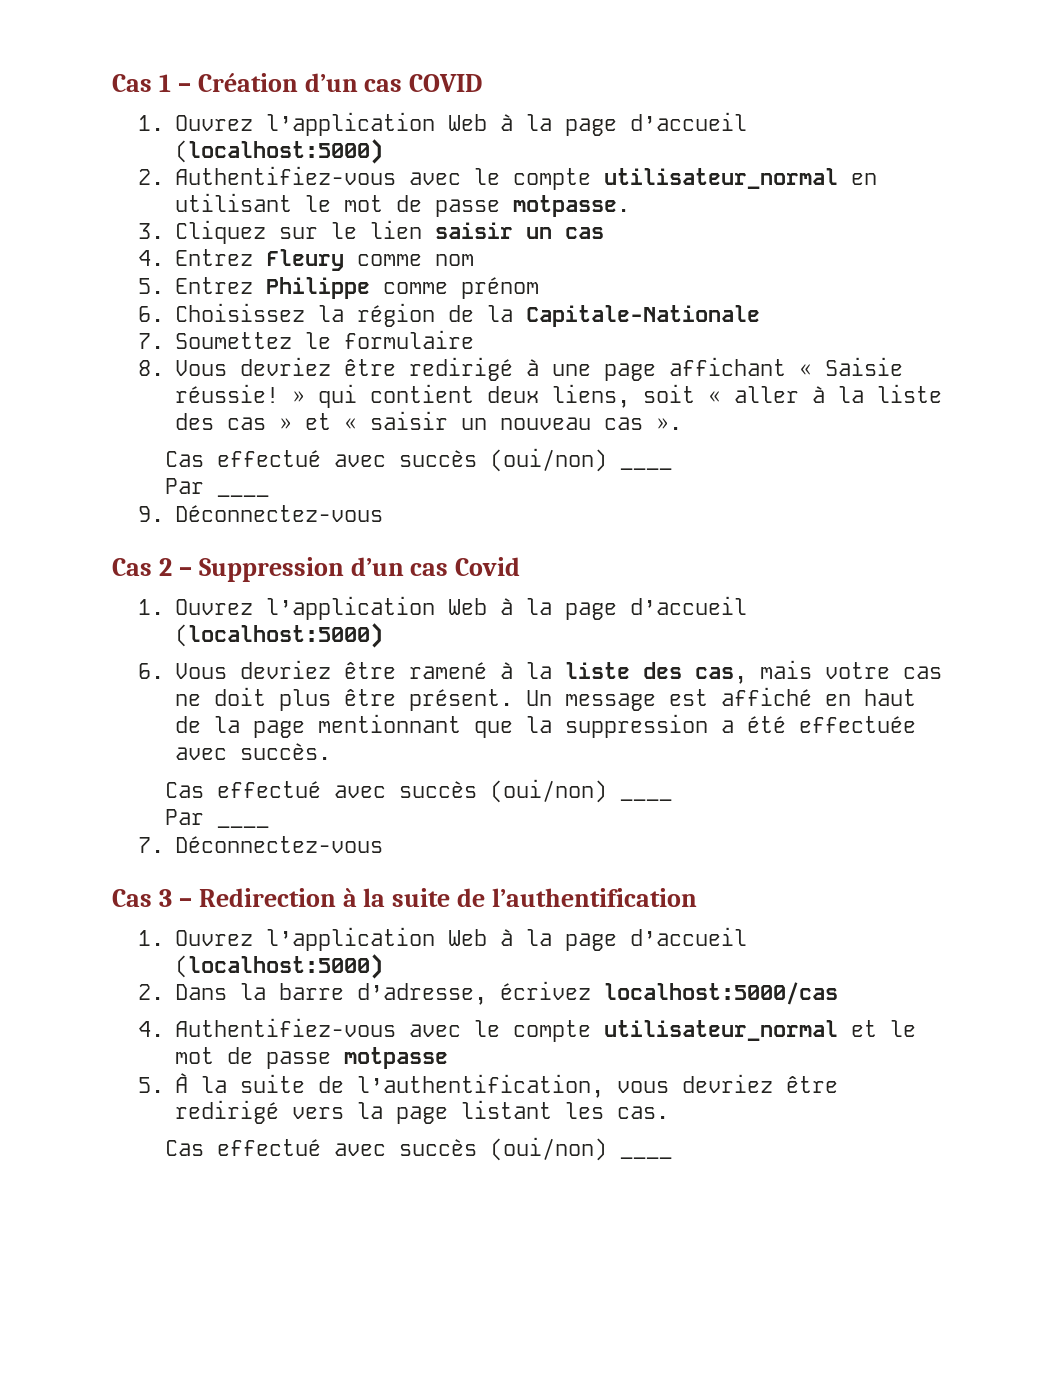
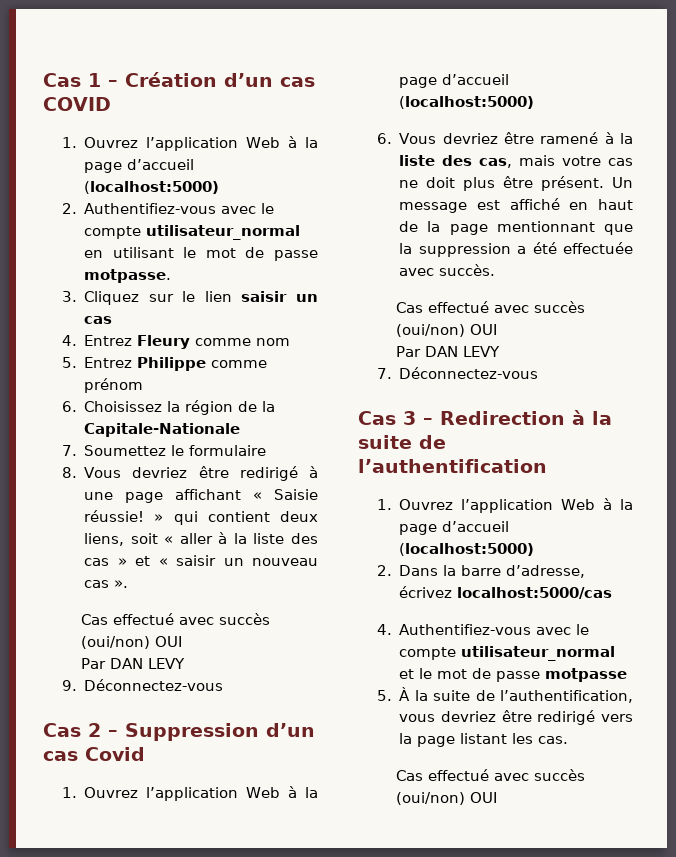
  8. Vous devriez être redirigé à une page affichant « Saisie réussie! » qui contient deux liens, soit « aller à la liste des cas » et « saisir un nouveau cas ».
- Cas effectué avec succès (oui/non) ____
- Par ____
+ Cas effectué avec succès (oui/non) OUI
+ Par DAN LEVY
  Un message est affiché en haut de la page mentionnant que la suppression a été effectuée avec succès.
- Cas effectué avec succès (oui/non) ____
- Par ____
+ Cas effectué avec succès (oui/non) OUI
+ Par DAN LEVY
  5. À la suite de l’authentification, vous devriez être redirigé vers la page listant les cas.
- Cas effectué avec succès (oui/non) ____
+ Cas effectué avec succès (oui/non) OUI

